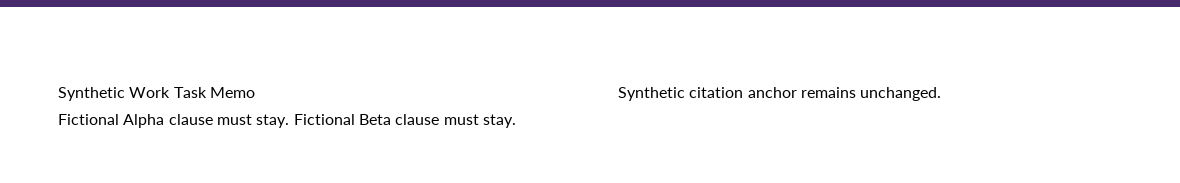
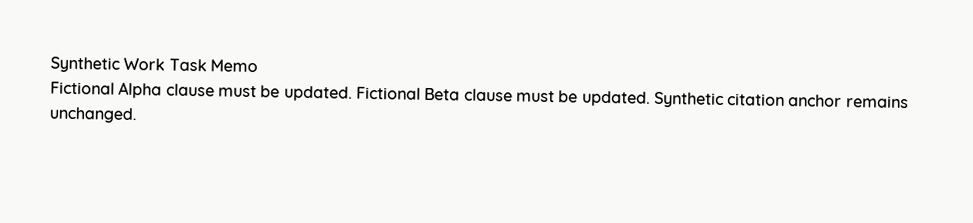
- Fictional Alpha clause must stay.
+ Fictional Alpha clause must be updated.
- Fictional Beta clause must stay.
+ Fictional Beta clause must be updated.

